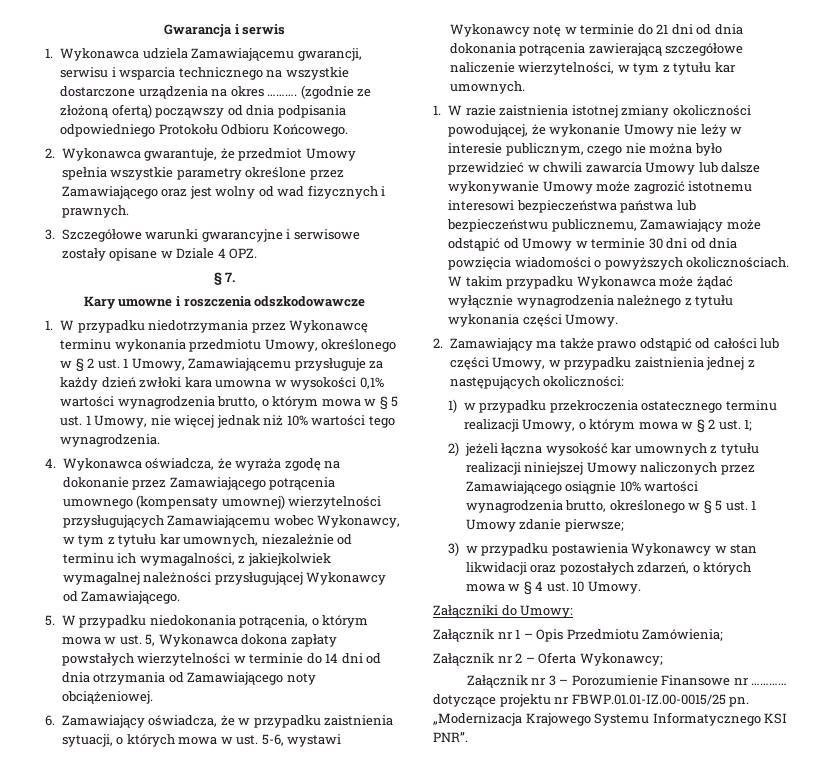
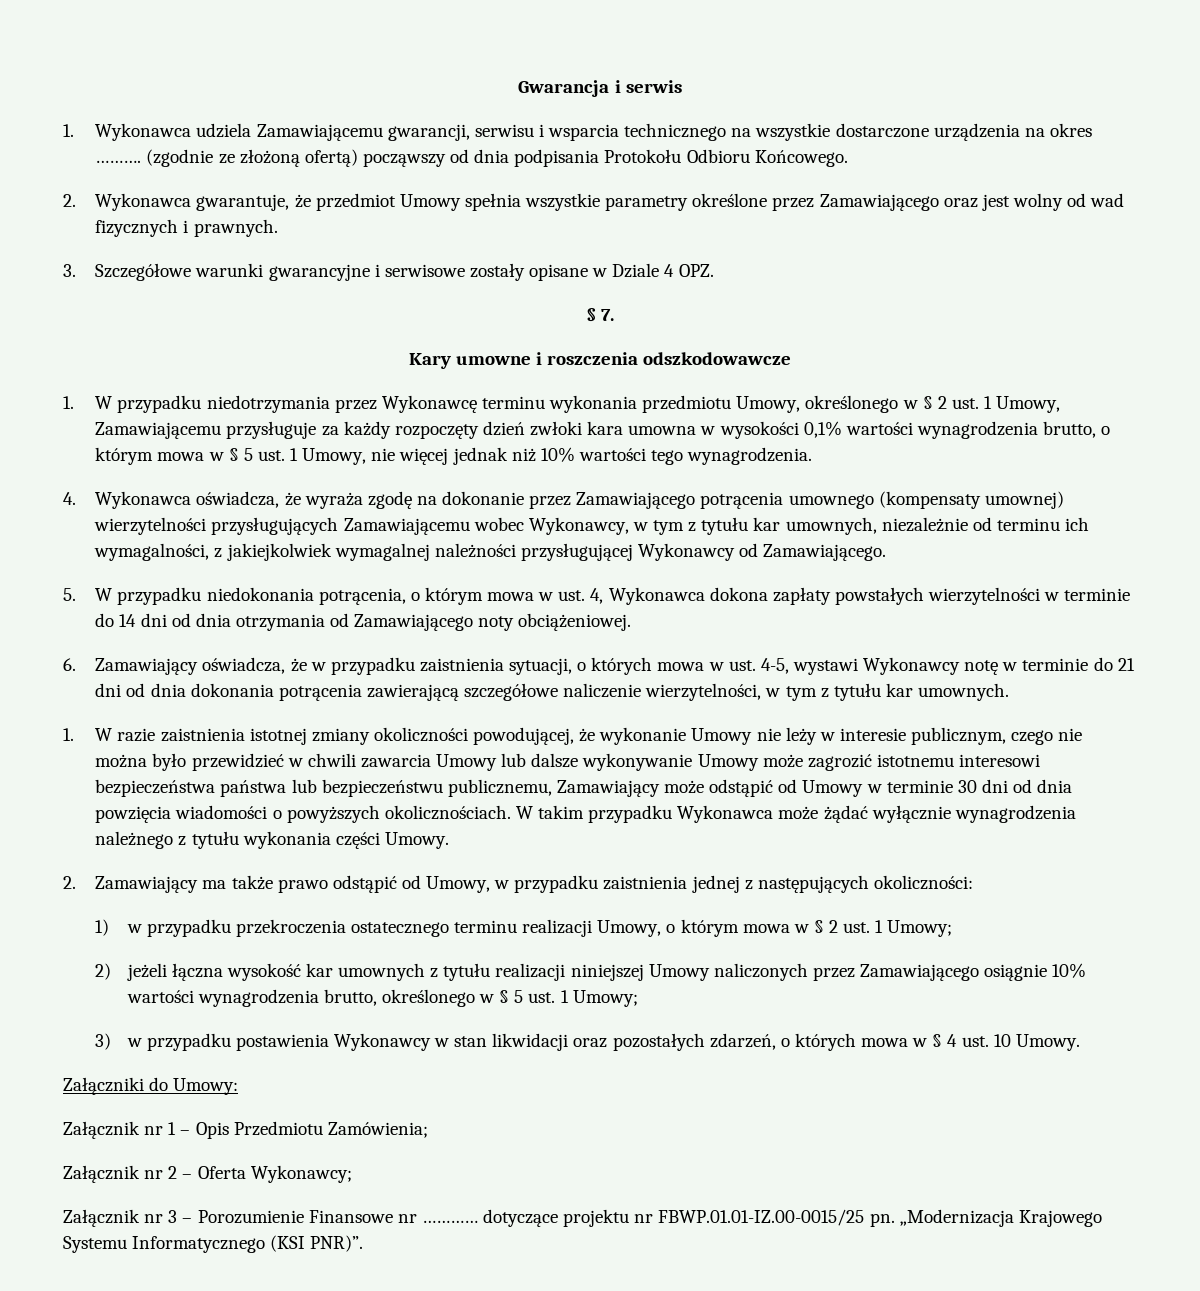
- (zgodnie ze złożoną ofertą) począwszy od dnia podpisania odpowiedniego Protokołu Odbioru Końcowego.
+ (zgodnie ze złożoną ofertą) począwszy od dnia podpisania Protokołu Odbioru Końcowego.
- 1. W przypadku niedotrzymania przez Wykonawcę terminu wykonania przedmiotu Umowy, określonego w § 2 ust. 1 Umowy, Zamawiającemu przysługuje za każdy dzień zwłoki kara umowna w wysokości 0,1% wartości wynagrodzenia brutto, o którym mowa w § 5 ust. 1 Umowy, nie więcej jednak niż 10% wartości tego wynagrodzenia.
+ 1. W przypadku niedotrzymania przez Wykonawcę terminu wykonania przedmiotu Umowy, określonego w § 2 ust. 1 Umowy, Zamawiającemu przysługuje za każdy rozpoczęty dzień zwłoki kara umowna w wysokości 0,1% wartości wynagrodzenia brutto, o którym mowa w § 5 ust. 1 Umowy, nie więcej jednak niż 10% wartości tego wynagrodzenia.
- 5. W przypadku niedokonania potrącenia, o którym mowa w ust. 5, Wykonawca dokona zapłaty powstałych wierzytelności w terminie do 14 dni od dnia otrzymania od Zamawiającego noty obciążeniowej.
+ 5. W przypadku niedokonania potrącenia, o którym mowa w ust. 4, Wykonawca dokona zapłaty powstałych wierzytelności w terminie do 14 dni od dnia otrzymania od Zamawiającego noty obciążeniowej.
- 6. Zamawiający oświadcza, że w przypadku zaistnienia sytuacji, o których mowa w ust. 5-6, wystawi Wykonawcy notę w terminie do 21 dni od dnia dokonania potrącenia zawierającą szczegółowe naliczenie wierzytelności, w tym z tytułu kar umownych.
+ 6. Zamawiający oświadcza, że w przypadku zaistnienia sytuacji, o których mowa w ust. 4-5, wystawi Wykonawcy notę w terminie do 21 dni od dnia dokonania potrącenia zawierającą szczegółowe naliczenie wierzytelności, w tym z tytułu kar umownych.
- 2. Zamawiający ma także prawo odstąpić od całości lub części Umowy, w przypadku zaistnienia jednej z następujących okoliczności:
+ 2. Zamawiający ma także prawo odstąpić od Umowy, w przypadku zaistnienia jednej z następujących okoliczności:
- 1) w przypadku przekroczenia ostatecznego terminu realizacji Umowy, o którym mowa w § 2 ust. 1;
+ 1) w przypadku przekroczenia ostatecznego terminu realizacji Umowy, o którym mowa w § 2 ust. 1 Umowy;
- 2) jeżeli łączna wysokość kar umownych z tytułu realizacji niniejszej Umowy naliczonych przez Zamawiającego osiągnie 10% wartości wynagrodzenia brutto, określonego w § 5 ust. 1 Umowy zdanie pierwsze;
+ 2) jeżeli łączna wysokość kar umownych z tytułu realizacji niniejszej Umowy naliczonych przez Zamawiającego osiągnie 10% wartości wynagrodzenia brutto, określonego w § 5 ust. 1 Umowy;
- „Modernizacja Krajowego Systemu Informatycznego KSI PNR”.
+ „Modernizacja Krajowego Systemu Informatycznego (KSI PNR)”.

